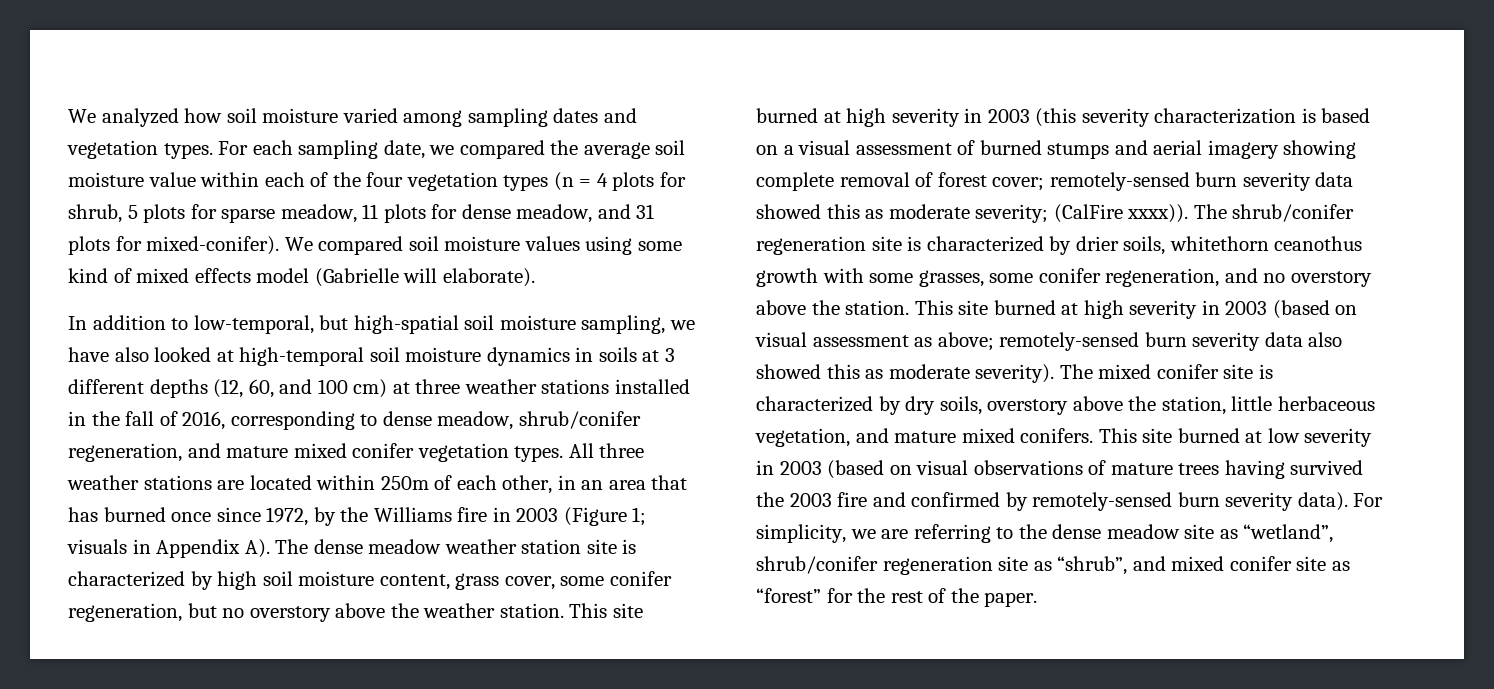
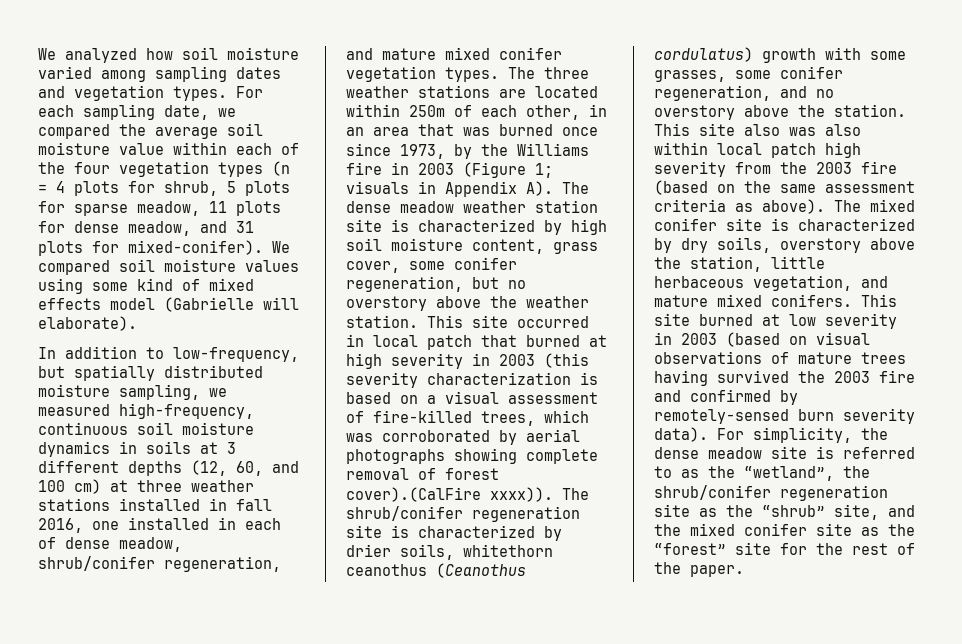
- In addition to low-temporal, but high-spatial soil moisture sampling, we have also looked at high-temporal soil moisture dynamics in soils at 3 different depths (12, 60, and 100 cm) at three weather stations installed in the fall of 2016, corresponding to dense meadow, shrub/conifer regeneration, and mature mixed conifer vegetation types.
+ In addition to low-frequency, but spatially distributed moisture sampling, we measured high-frequency, continuous soil moisture dynamics in soils at 3 different depths (12, 60, and 100 cm) at three weather stations installed in fall 2016, one installed in each of dense meadow, shrub/conifer regeneration, and mature mixed conifer vegetation types.
- All three weather stations are located within 250m of each other, in an area that has burned once since 1972, by the Williams fire in 2003 (Figure 1; visuals in Appendix A). The dense meadow weather station site is characterized by high soil moisture content, grass cover, some conifer regeneration, but no overstory above the weather station.
+ The three weather stations are located within 250m of each other, in an area that was burned once since 1973, by the Williams fire in 2003 (Figure 1; visuals in Appendix A). The dense meadow weather station site is characterized by high soil moisture content, grass cover, some conifer regeneration, but no overstory above the weather station.
- This site burned at high severity in 2003 (this severity characterization is based on a visual assessment of burned stumps and aerial imagery showing complete removal of forest cover; remotely-sensed burn severity data showed this as moderate severity; (CalFire xxxx)).
+ This site occurred in local patch that burned at high severity in 2003 (this severity characterization is based on a visual assessment of fire-killed trees, which was corroborated by aerial photographs showing complete removal of forest cover).(CalFire xxxx)).
- The shrub/conifer regeneration site is characterized by drier soils, whitethorn ceanothus growth with some grasses, some conifer regeneration, and no overstory above the station.
+ The shrub/conifer regeneration site is characterized by drier soils, whitethorn ceanothus (Ceanothus cordulatus) growth with some grasses, some conifer regeneration, and no overstory above the station.
- This site burned at high severity in 2003 (based on visual assessment as above; remotely-sensed burn severity data also showed this as moderate severity).
+ This site also was also within local patch high severity from the 2003 fire (based on the same assessment criteria as above).
- For simplicity, we are referring to the dense meadow site as “wetland”, shrub/conifer regeneration site as “shrub”, and mixed conifer site as “forest” for the rest of the paper.
+ For simplicity, the dense meadow site is referred to as the “wetland”, the shrub/conifer regeneration site as the “shrub” site, and the mixed conifer site as the “forest” site for the rest of the paper.

